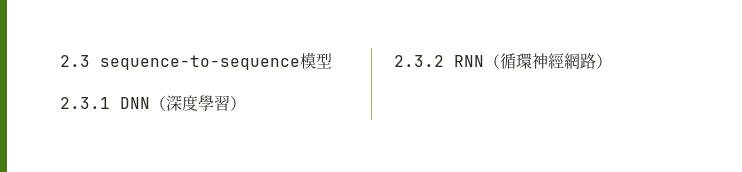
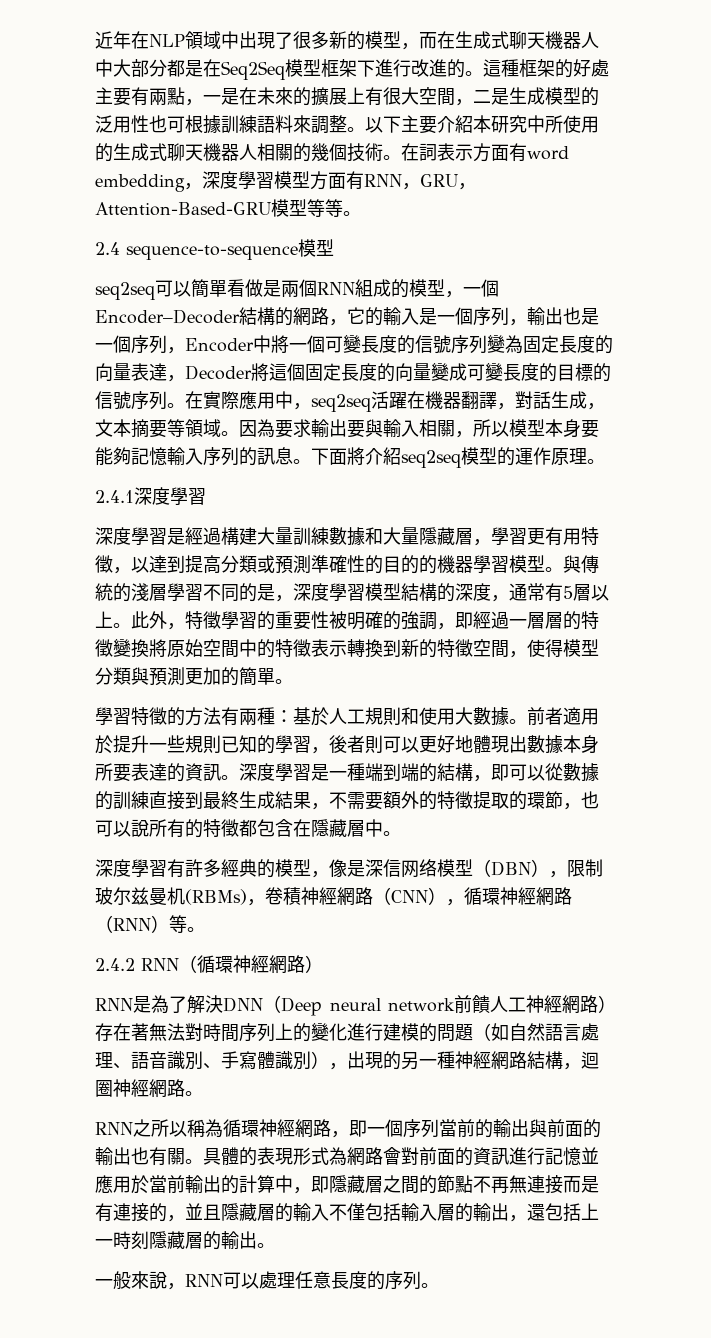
- 2.3 sequence-to-sequence模型
- 2.3.1 DNN（深度學習）
- 2.3.2 RNN（循環神經網路）
+ 近年在NLP領域中出現了很多新的模型，而在生成式聊天機器人中大部分都是在Seq2Seq模型框架下進行改進的。這種框架的好處主要有兩點，一是在未來的擴展上有很大空間，二是生成模型的泛用性也可根據訓練語料來調整。以下主要介紹本研究中所使用的生成式聊天機器人相關的幾個技術。在詞表示方面有word embedding，深度學習模型方面有RNN，GRU，Attention-Based-GRU模型等等。
+ 2.4 sequence-to-sequence模型
+ seq2seq可以簡單看做是兩個RNN組成的模型，一個Encoder–Decoder結構的網路，它的輸入是一個序列，輸出也是一個序列，Encoder中將一個可變長度的信號序列變為固定長度的向量表達，Decoder將這個固定長度的向量變成可變長度的目標的信號序列。在實際應用中，seq2seq活躍在機器翻譯，對話生成，文本摘要等領域。因為要求輸出要與輸入相關，所以模型本身要能夠記憶輸入序列的訊息。下面將介紹seq2seq模型的運作原理。
+ 2.4.1深度學習
+ 深度學習是經過構建大量訓練數據和大量隱藏層，學習更有用特徵，以達到提高分類或預測準確性的目的的機器學習模型。與傳統的淺層學習不同的是，深度學習模型結構的深度，通常有5層以上。此外，特徵學習的重要性被明確的強調，即經過一層層的特徵變換將原始空間中的特徵表示轉換到新的特徵空間，使得模型分類與預測更加的簡單。
+ 學習特徵的方法有兩種：基於人工規則和使用大數據。前者適用於提升一些規則已知的學習，後者則可以更好地體現出數據本身所要表達的資訊。深度學習是一種端到端的結構，即可以從數據的訓練直接到最終生成結果，不需要額外的特徵提取的環節，也可以說所有的特徵都包含在隱藏層中。
+ 深度學習有許多經典的模型，像是深信网络模型（DBN），限制玻尔兹曼机(RBMs)，卷積神經網路（CNN），循環神經網路（RNN）等。
+ 2.4.2 RNN（循環神經網路）
+ RNN是為了解決DNN（Deep neural network前饋人工神經網路）存在著無法對時間序列上的變化進行建模的問題（如自然語言處理、語音識別、手寫體識別），出現的另一種神經網路結構，迴圈神經網路。
+ RNN之所以稱為循環神經網路，即一個序列當前的輸出與前面的輸出也有關。具體的表現形式為網路會對前面的資訊進行記憶並應用於當前輸出的計算中，即隱藏層之間的節點不再無連接而是有連接的，並且隱藏層的輸入不僅包括輸入層的輸出，還包括上一時刻隱藏層的輸出。
+ 一般來說，RNN可以處理任意長度的序列。

